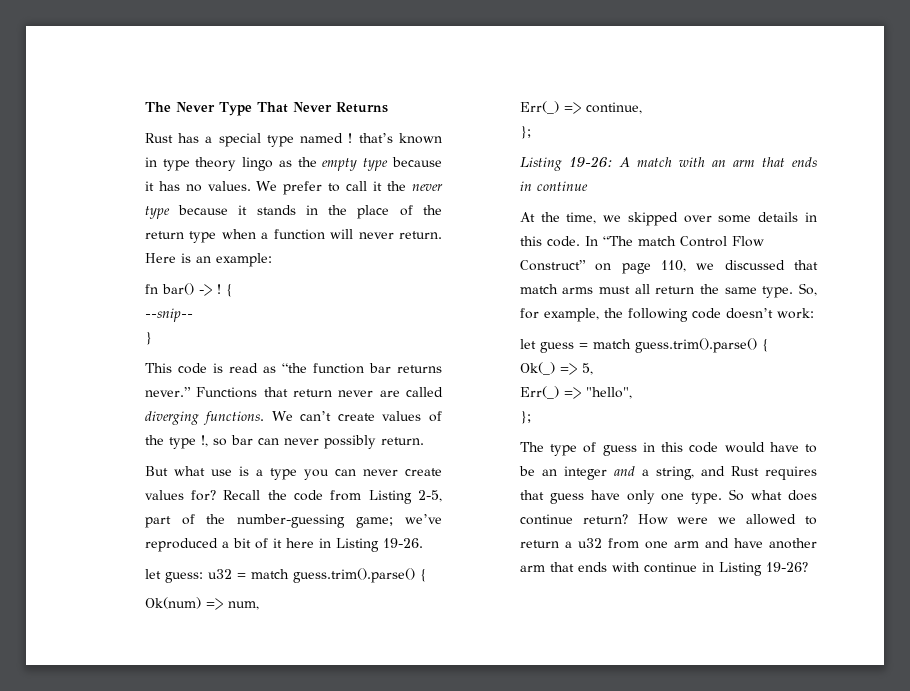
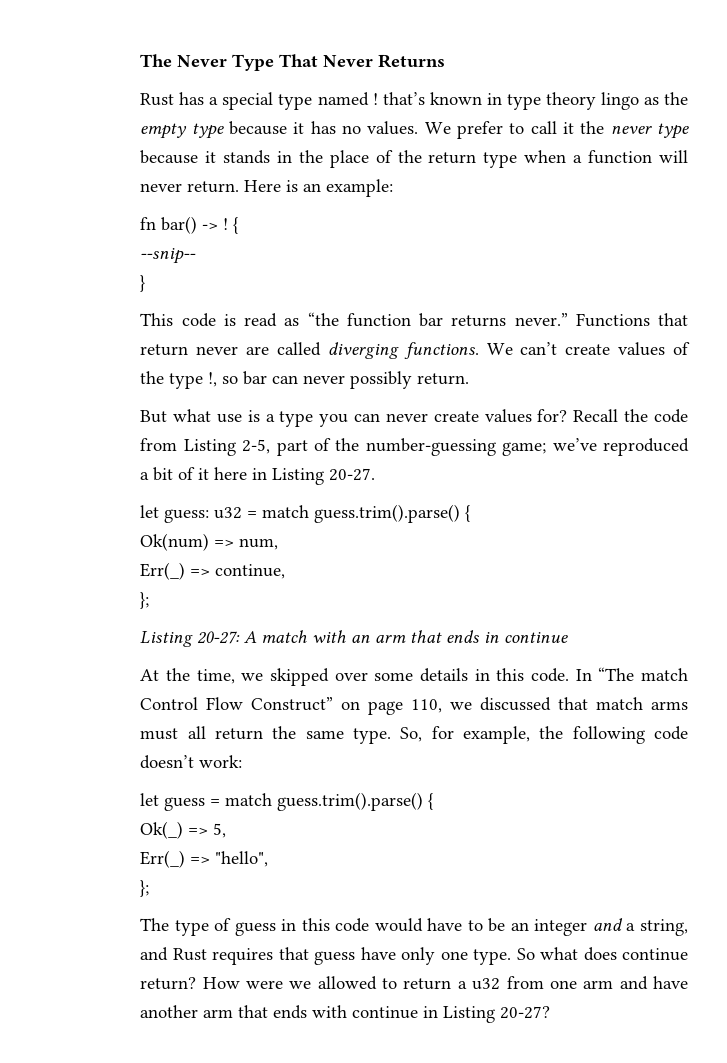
- Recall the code from Listing 2-5, part of the number-guessing game; we’ve reproduced a bit of it here in Listing 19-26.
+ Recall the code from Listing 2-5, part of the number-guessing game; we’ve reproduced a bit of it here in Listing 20-27.
- Listing 19-26: A match with an arm that ends in continue
+ Listing 20-27: A match with an arm that ends in continue
- How were we allowed to return a u32 from one arm and have another arm that ends with continue in Listing 19-26?
+ How were we allowed to return a u32 from one arm and have another arm that ends with continue in Listing 20-27?

